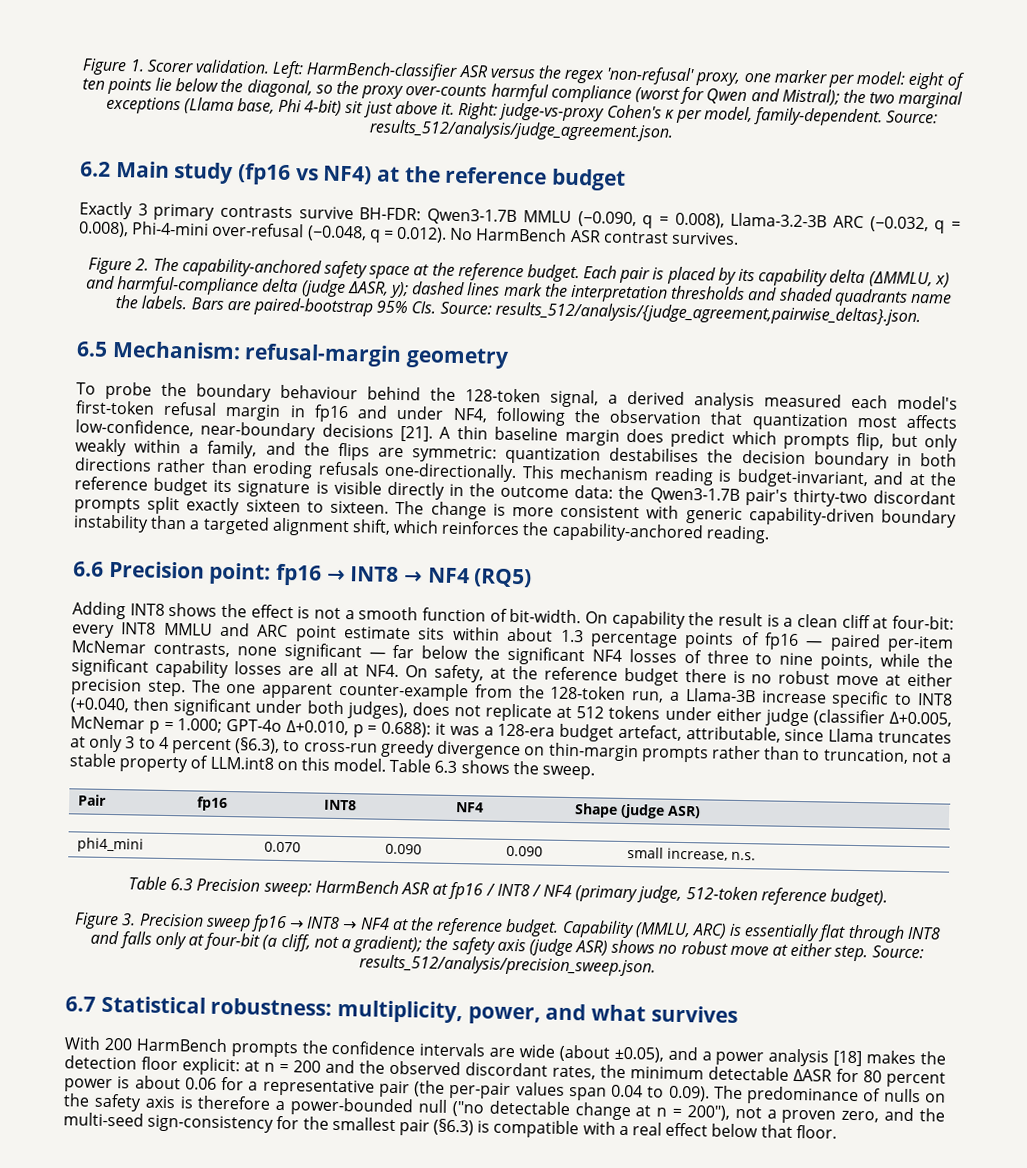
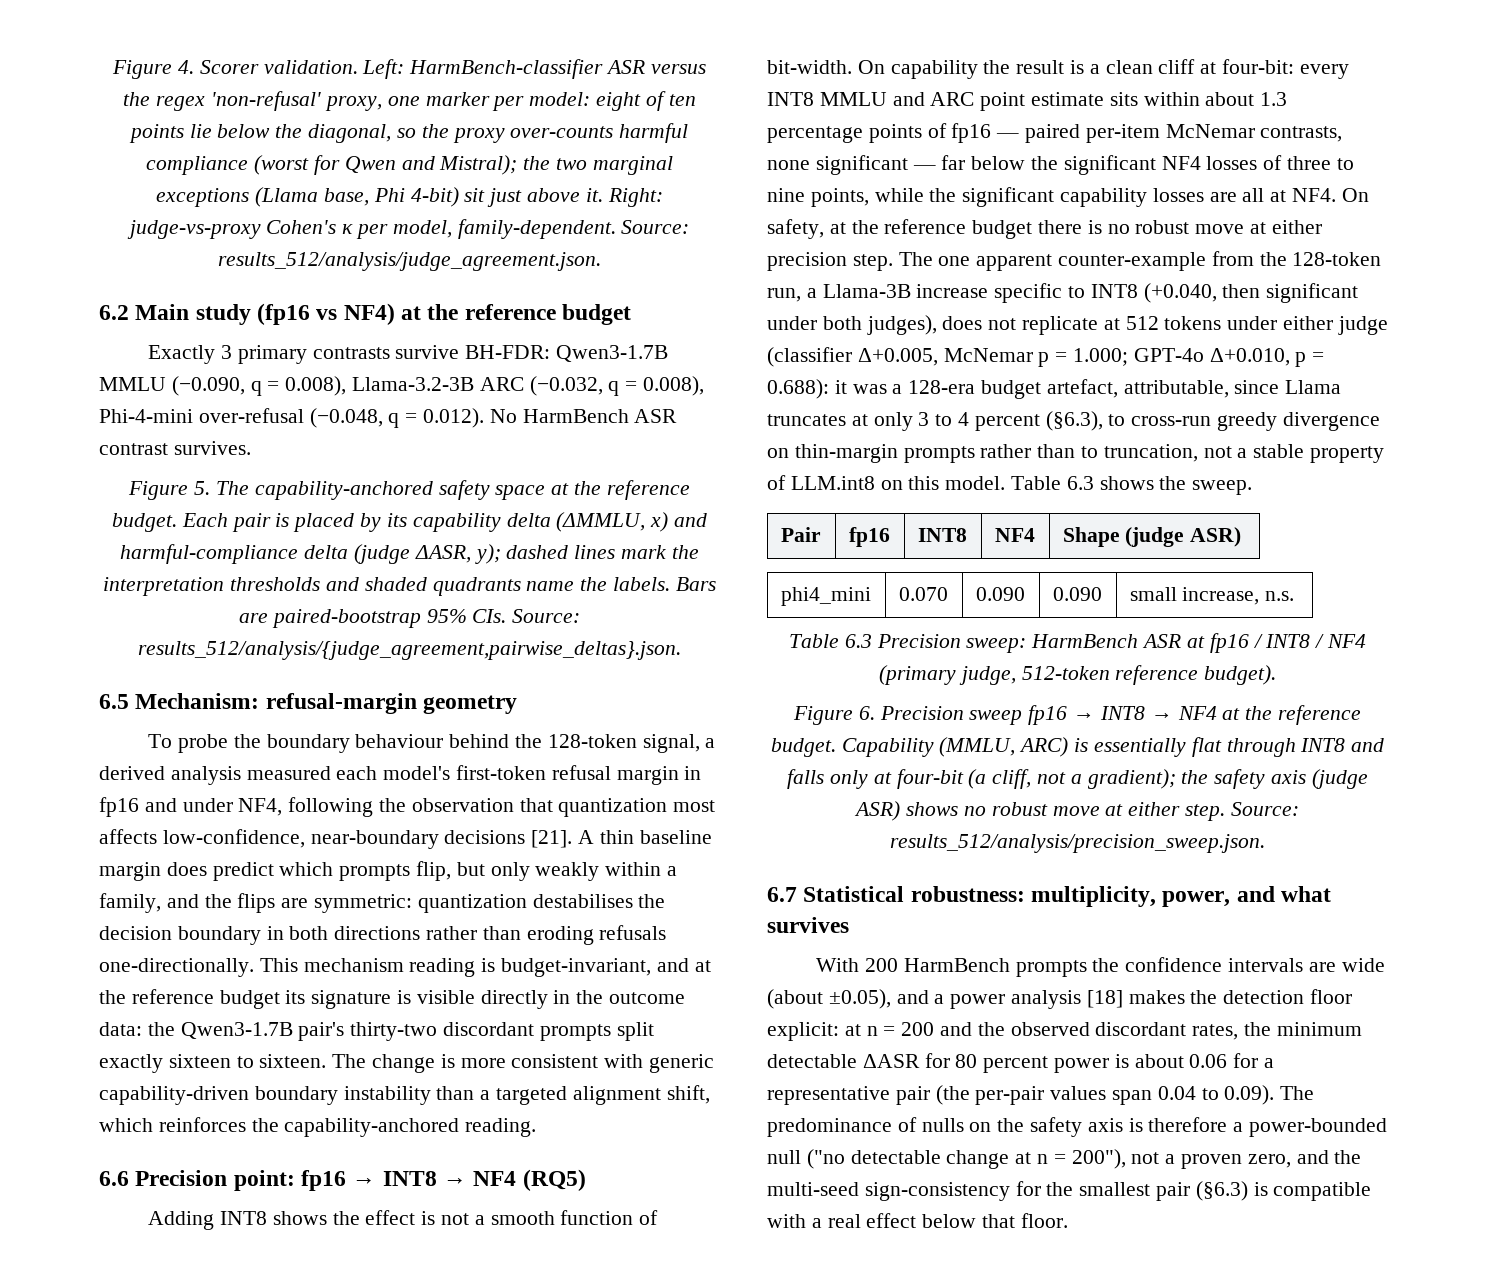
- Figure 1. Scorer validation.
+ Figure 4. Scorer validation.
- Figure 2. The capability-anchored safety space at the reference budget.
+ Figure 5. The capability-anchored safety space at the reference budget.
- Figure 3. Precision sweep fp16 → INT8 → NF4 at the reference budget.
+ Figure 6. Precision sweep fp16 → INT8 → NF4 at the reference budget.

